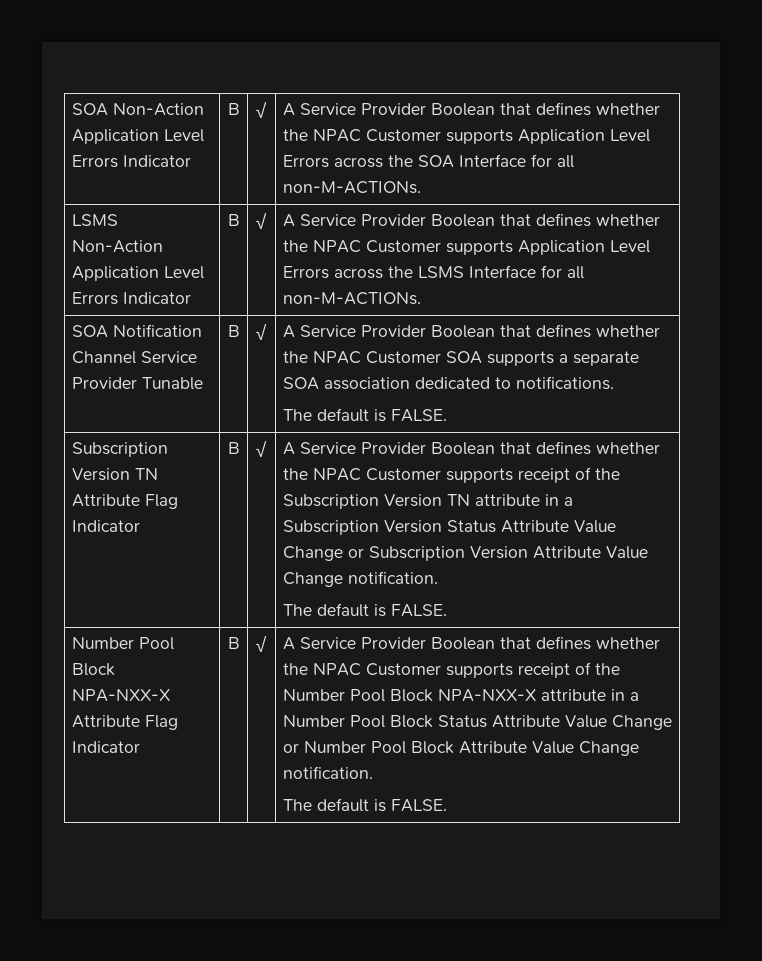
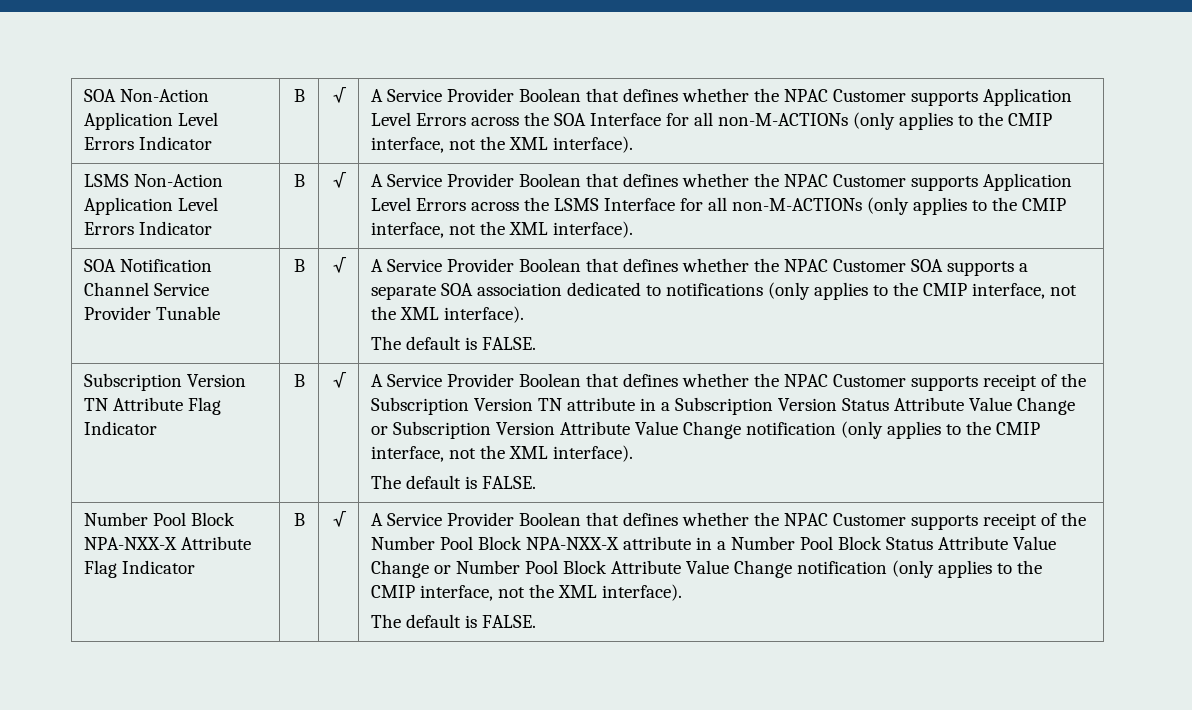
- SOA Non-Action Application Level Errors Indicator | B | √ | A Service Provider Boolean that defines whether the NPAC Customer supports Application Level Errors across the SOA Interface for all non-M-ACTIONs.
+ SOA Non-Action Application Level Errors Indicator | B | √ | A Service Provider Boolean that defines whether the NPAC Customer supports Application Level Errors across the SOA Interface for all non-M-ACTIONs (only applies to the CMIP interface, not the XML interface).
- LSMS Non-Action Application Level Errors Indicator | B | √ | A Service Provider Boolean that defines whether the NPAC Customer supports Application Level Errors across the LSMS Interface for all non-M-ACTIONs.
+ LSMS Non-Action Application Level Errors Indicator | B | √ | A Service Provider Boolean that defines whether the NPAC Customer supports Application Level Errors across the LSMS Interface for all non-M-ACTIONs (only applies to the CMIP interface, not the XML interface).
- A Service Provider Boolean that defines whether the NPAC Customer SOA supports a separate SOA association dedicated to notifications.
+ A Service Provider Boolean that defines whether the NPAC Customer SOA supports a separate SOA association dedicated to notifications (only applies to the CMIP interface, not the XML interface).
- A Service Provider Boolean that defines whether the NPAC Customer supports receipt of the Subscription Version TN attribute in a Subscription Version Status Attribute Value Change or Subscription Version Attribute Value Change notification.
+ A Service Provider Boolean that defines whether the NPAC Customer supports receipt of the Subscription Version TN attribute in a Subscription Version Status Attribute Value Change or Subscription Version Attribute Value Change notification (only applies to the CMIP interface, not the XML interface).
- A Service Provider Boolean that defines whether the NPAC Customer supports receipt of the Number Pool Block NPA-NXX-X attribute in a Number Pool Block Status Attribute Value Change or Number Pool Block Attribute Value Change notification.
+ A Service Provider Boolean that defines whether the NPAC Customer supports receipt of the Number Pool Block NPA-NXX-X attribute in a Number Pool Block Status Attribute Value Change or Number Pool Block Attribute Value Change notification (only applies to the CMIP interface, not the XML interface).

